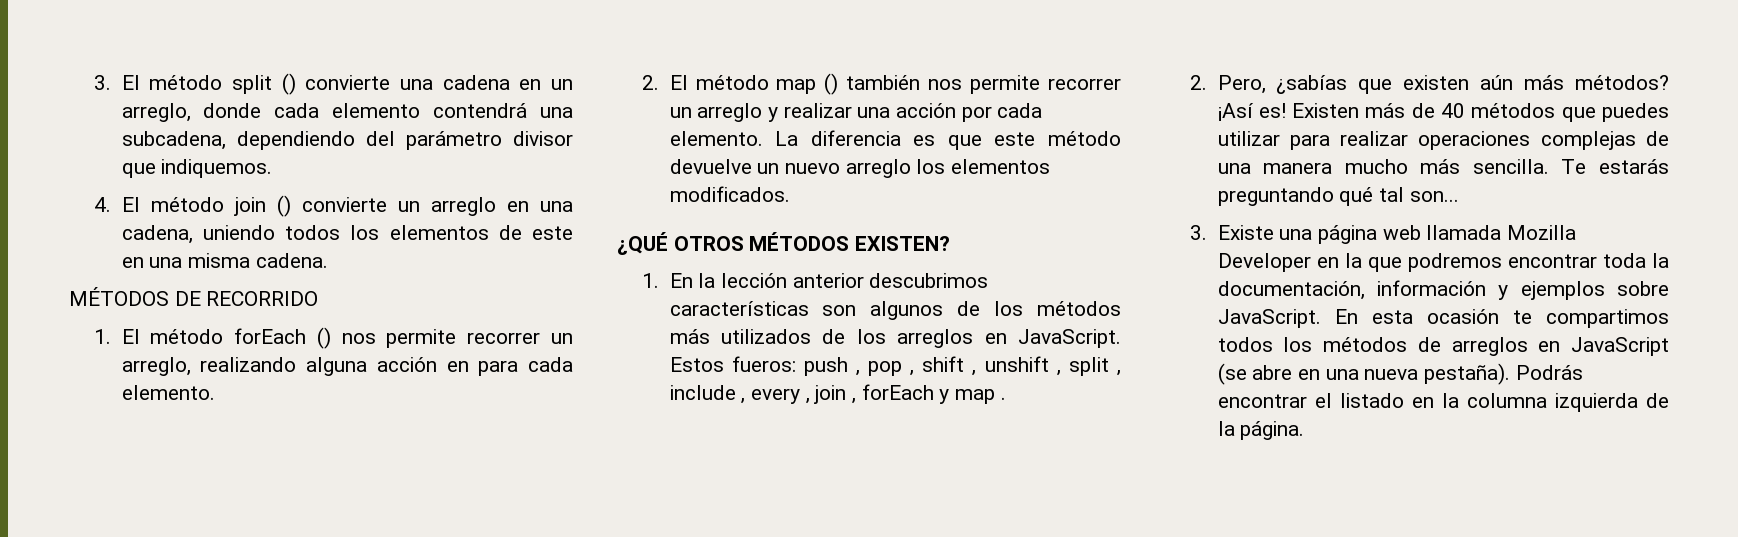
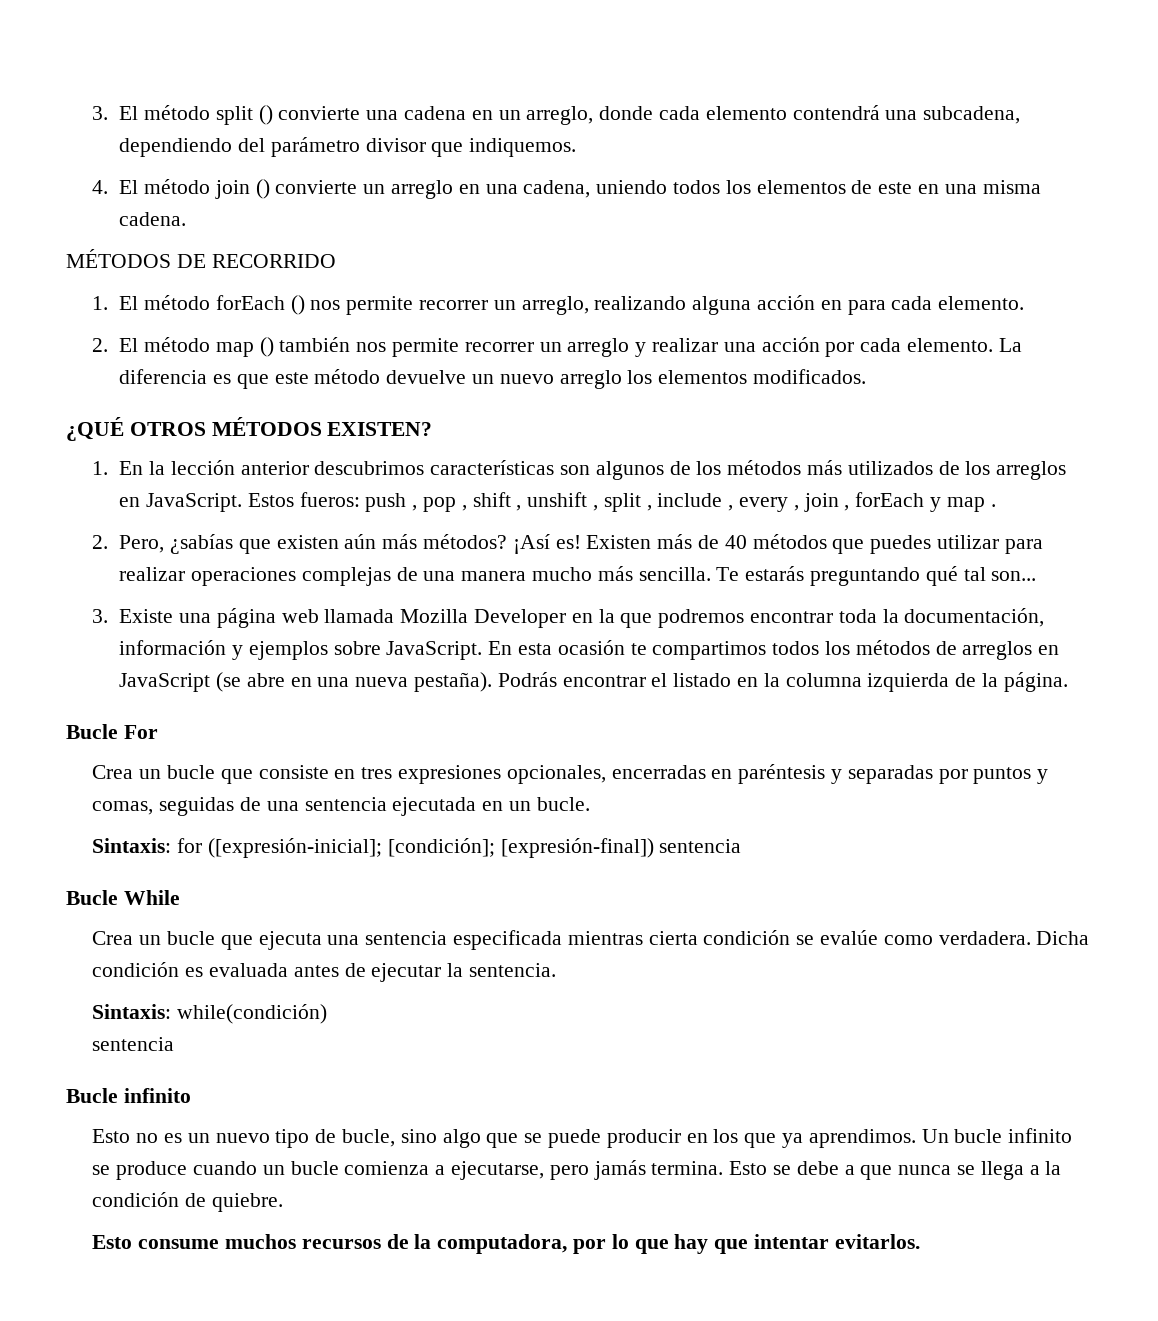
+ Bucle For
+ Crea un bucle que consiste en tres expresiones opcionales, encerradas en paréntesis y separadas por puntos y comas, seguidas de una sentencia ejecutada en un bucle.
+ Sintaxis: for ([expresión-inicial]; [condición]; [expresión-final]) sentencia
+ Bucle While
+ Crea un bucle que ejecuta una sentencia especificada mientras cierta condición se evalúe como verdadera. Dicha condición es evaluada antes de ejecutar la sentencia.
+ Sintaxis: while(condición)
+ sentencia
+ Bucle infinito
+ Esto no es un nuevo tipo de bucle, sino algo que se puede producir en los que ya aprendimos. Un bucle infinito se produce cuando un bucle comienza a ejecutarse, pero jamás termina. Esto se debe a que nunca se llega a la condición de quiebre.
+ Esto consume muchos recursos de la computadora, por lo que hay que intentar evitarlos.

